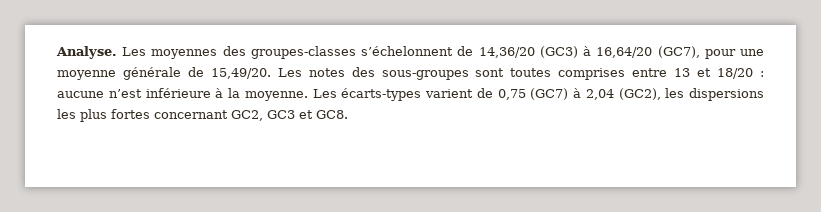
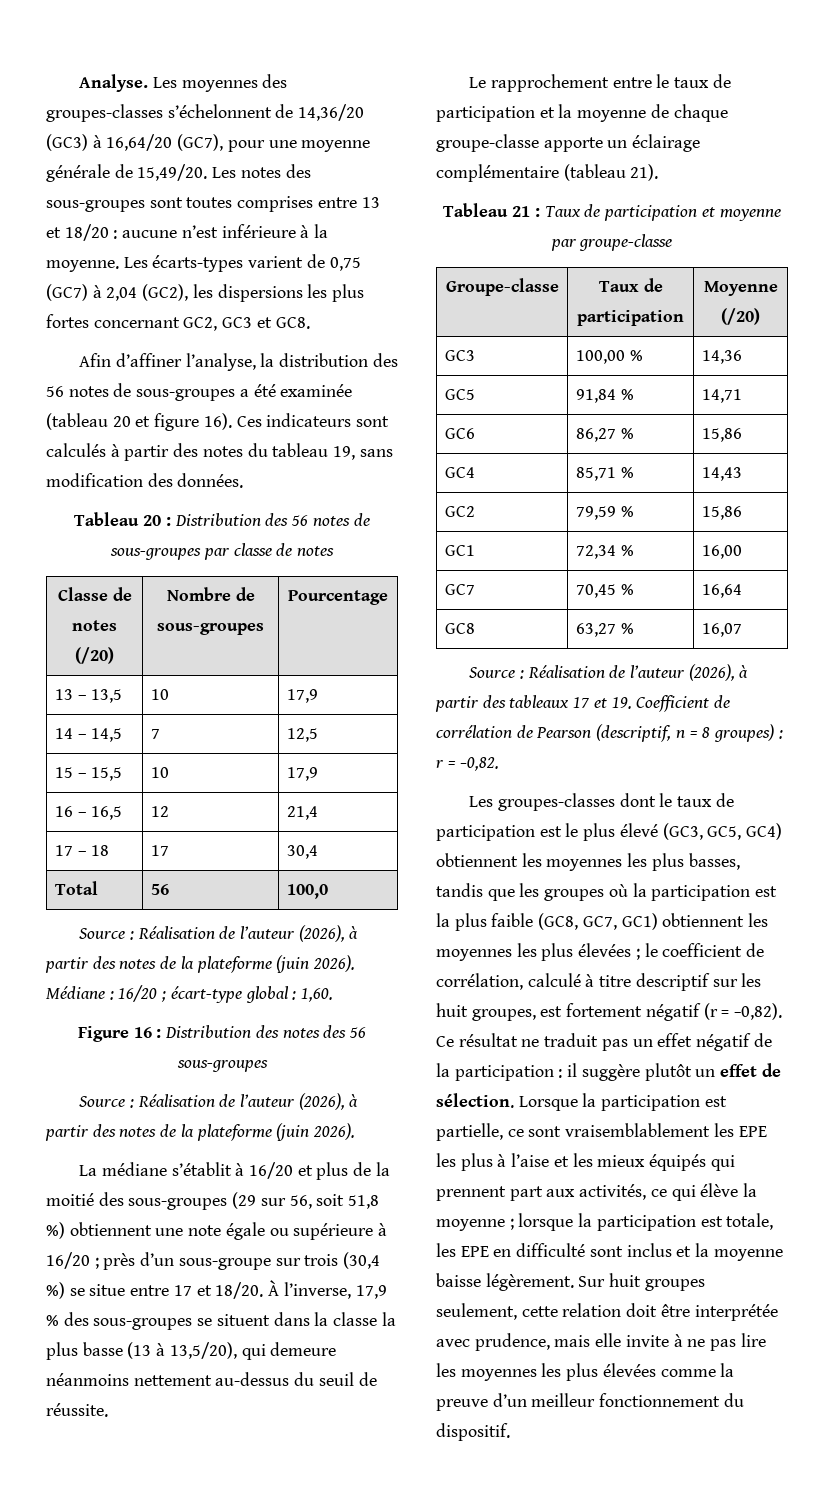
+ Afin d’affiner l’analyse, la distribution des 56 notes de sous-groupes a été examinée (tableau 20 et figure 16). Ces indicateurs sont calculés à partir des notes du tableau 19, sans modification des données.
+ Tableau 20 : Distribution des 56 notes de sous-groupes par classe de notes
+ Classe de notes (/20) | Nombre de sous-groupes | Pourcentage
+ 13 – 13,5 | 10 | 17,9
+ 14 – 14,5 | 7 | 12,5
+ 15 – 15,5 | 10 | 17,9
+ 16 – 16,5 | 12 | 21,4
+ 17 – 18 | 17 | 30,4
+ Total | 56 | 100,0
+ Source : Réalisation de l’auteur (2026), à partir des notes de la plateforme (juin 2026). Médiane : 16/20 ; écart-type global : 1,60.
+ Figure 16 : Distribution des notes des 56 sous-groupes
+ Source : Réalisation de l’auteur (2026), à partir des notes de la plateforme (juin 2026).
+ La médiane s’établit à 16/20 et plus de la moitié des sous-groupes (29 sur 56, soit 51,8 %) obtiennent une note égale ou supérieure à 16/20 ; près d’un sous-groupe sur trois (30,4 %) se situe entre 17 et 18/20. À l’inverse, 17,9 % des sous-groupes se situent dans la classe la plus basse (13 à 13,5/20), qui demeure néanmoins nettement au-dessus du seuil de réussite.
+ Le rapprochement entre le taux de participation et la moyenne de chaque groupe-classe apporte un éclairage complémentaire (tableau 21).
+ Tableau 21 : Taux de participation et moyenne par groupe-classe
+ Groupe-classe | Taux de participation | Moyenne (/20)
+ GC3 | 100,00 % | 14,36
+ GC5 | 91,84 % | 14,71
+ GC6 | 86,27 % | 15,86
+ GC4 | 85,71 % | 14,43
+ GC2 | 79,59 % | 15,86
+ GC1 | 72,34 % | 16,00
+ GC7 | 70,45 % | 16,64
+ GC8 | 63,27 % | 16,07
+ Source : Réalisation de l’auteur (2026), à partir des tableaux 17 et 19. Coefficient de corrélation de Pearson (descriptif, n = 8 groupes) : r = −0,82.
+ Les groupes-classes dont le taux de participation est le plus élevé (GC3, GC5, GC4) obtiennent les moyennes les plus basses, tandis que les groupes où la participation est la plus faible (GC8, GC7, GC1) obtiennent les moyennes les plus élevées ; le coefficient de corrélation, calculé à titre descriptif sur les huit groupes, est fortement négatif (r = −0,82). Ce résultat ne traduit pas un effet négatif de la participation : il suggère plutôt un effet de sélection. Lorsque la participation est partielle, ce sont vraisemblablement les EPE les plus à l’aise et les mieux équipés qui prennent part aux activités, ce qui élève la moyenne ; lorsque la participation est totale, les EPE en difficulté sont inclus et la moyenne baisse légèrement. Sur huit groupes seulement, cette relation doit être interprétée avec prudence, mais elle invite à ne pas lire les moyennes les plus élevées comme la preuve d’un meilleur fonctionnement du dispositif.

